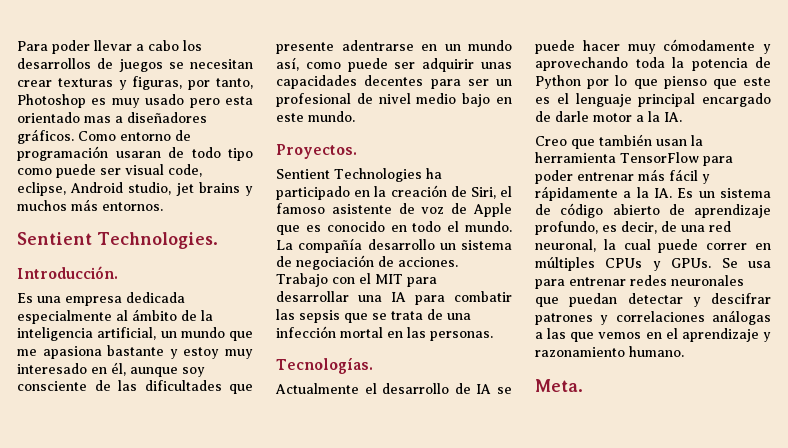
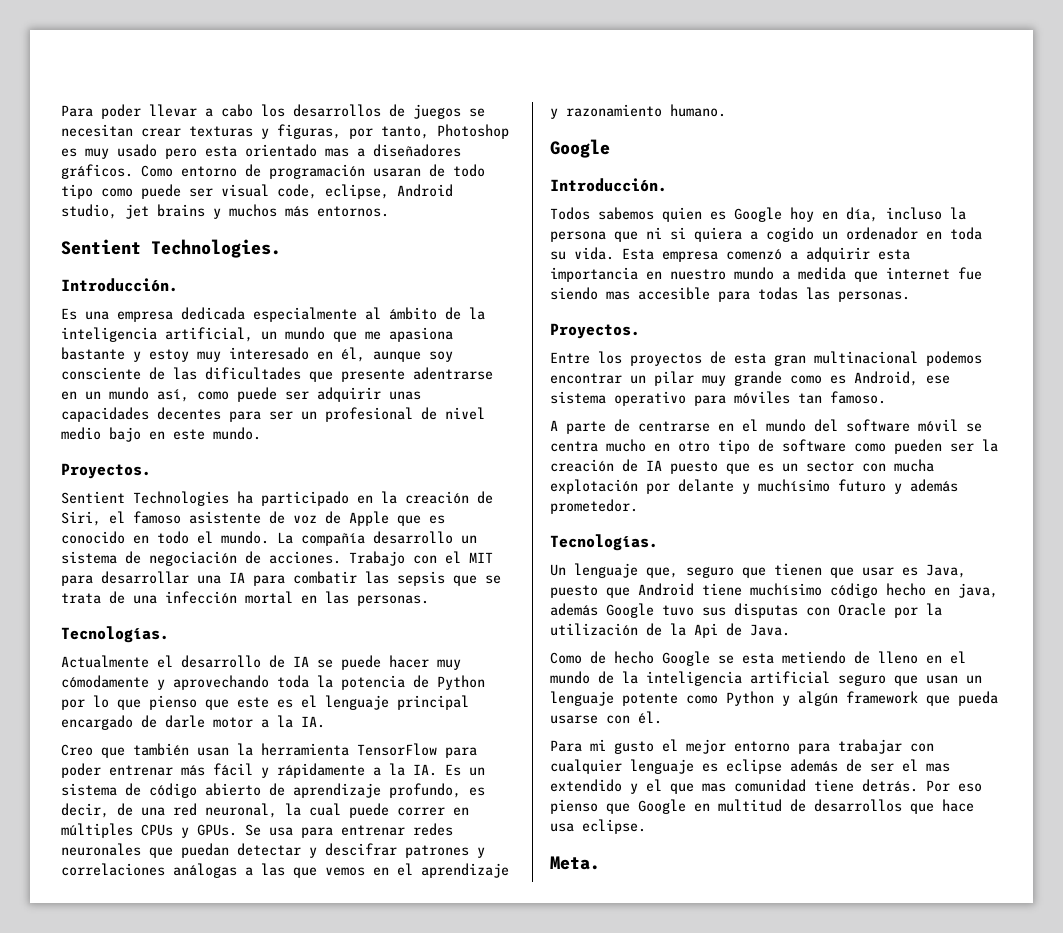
  Se usa para entrenar redes neuronales que puedan detectar y descifrar patrones y correlaciones análogas a las que vemos en el aprendizaje y razonamiento humano.
+ Google
+ Introducción.
+ Todos sabemos quien es Google hoy en día, incluso la persona que ni si quiera a cogido un ordenador en toda su vida. Esta empresa comenzó a adquirir esta importancia en nuestro mundo a medida que internet fue siendo mas accesible para todas las personas.
+ Proyectos.
+ Entre los proyectos de esta gran multinacional podemos encontrar un pilar muy grande como es Android, ese sistema operativo para móviles tan famoso.
+ A parte de centrarse en el mundo del software móvil se centra mucho en otro tipo de software como pueden ser la creación de IA puesto que es un sector con mucha explotación por delante y muchísimo futuro y además prometedor.
+ Tecnologías.
+ Un lenguaje que, seguro que tienen que usar es Java, puesto que Android tiene muchísimo código hecho en java, además Google tuvo sus disputas con Oracle por la utilización de la Api de Java.
+ Como de hecho Google se esta metiendo de lleno en el mundo de la inteligencia artificial seguro que usan un lenguaje potente como Python y algún framework que pueda usarse con él.
+ Para mi gusto el mejor entorno para trabajar con cualquier lenguaje es eclipse además de ser el mas extendido y el que mas comunidad tiene detrás. Por eso pienso que Google en multitud de desarrollos que hace usa eclipse.

